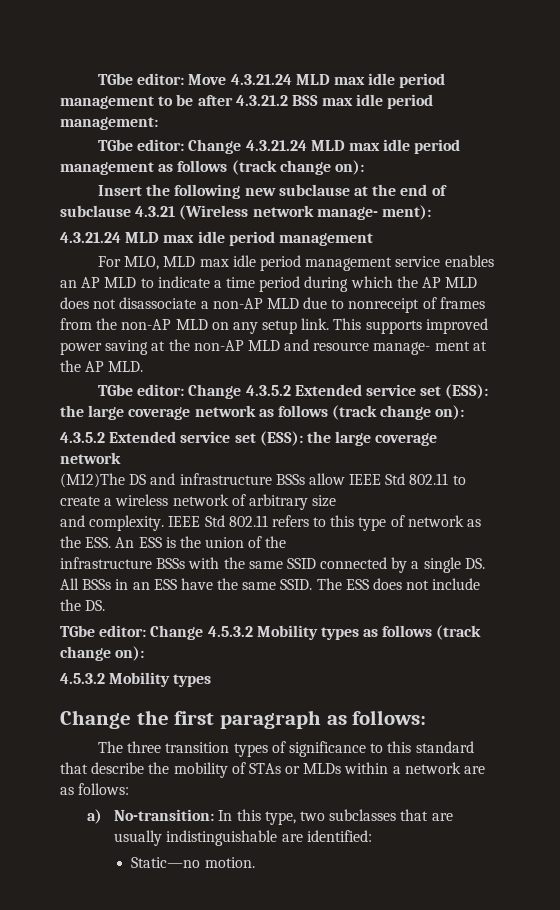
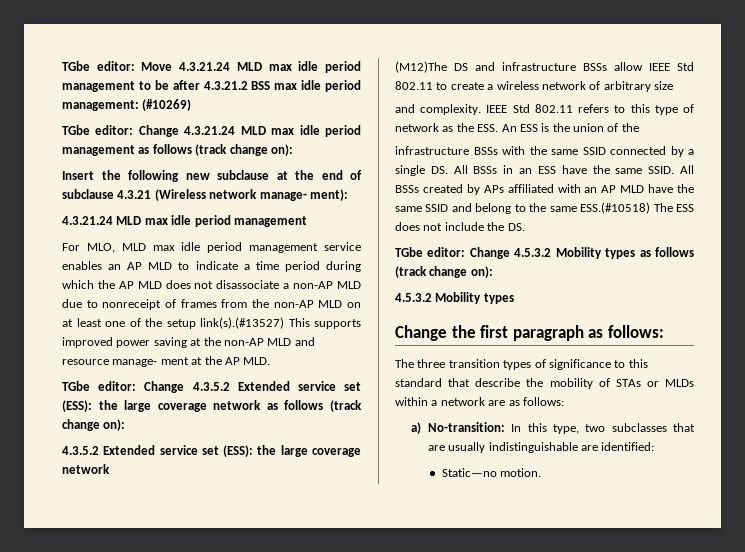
- TGbe editor: Move 4.3.21.24 MLD max idle period management to be after 4.3.21.2 BSS max idle period management:
+ TGbe editor: Move 4.3.21.24 MLD max idle period management to be after 4.3.21.2 BSS max idle period management: (#10269)
- For MLO, MLD max idle period management service enables an AP MLD to indicate a time period during which the AP MLD does not disassociate a non-AP MLD due to nonreceipt of frames from the non-AP MLD on any setup link. This supports improved power saving at the non-AP MLD and resource manage- ment at the AP MLD.
+ For MLO, MLD max idle period management service enables an AP MLD to indicate a time period during which the AP MLD does not disassociate a non-AP MLD due to nonreceipt of frames from the non-AP MLD on at least one of the setup link(s).(#13527) This supports improved power saving at the non-AP MLD and resource manage- ment at the AP MLD.
- The ESS does not include the DS.
+ All BSSs created by APs affiliated with an AP MLD have the same SSID and belong to the same ESS.(#10518) The ESS does not include the DS.

